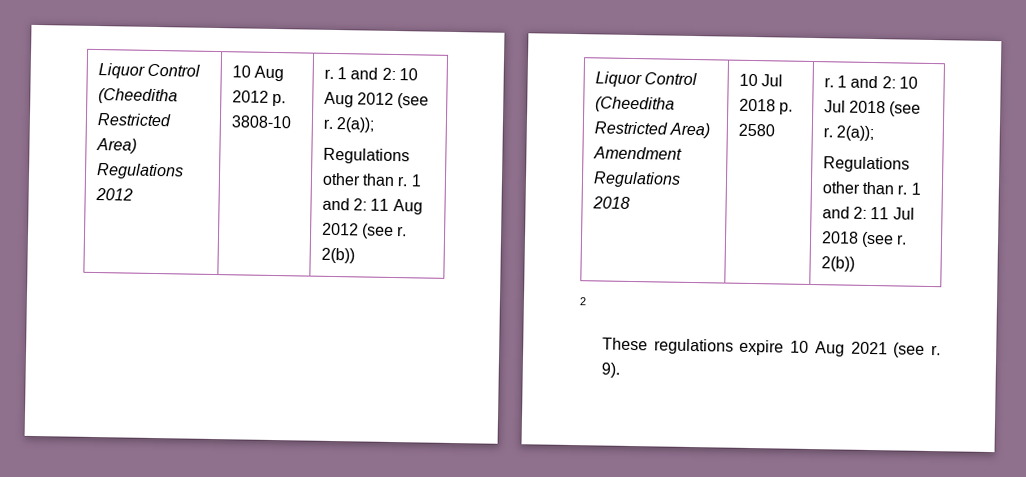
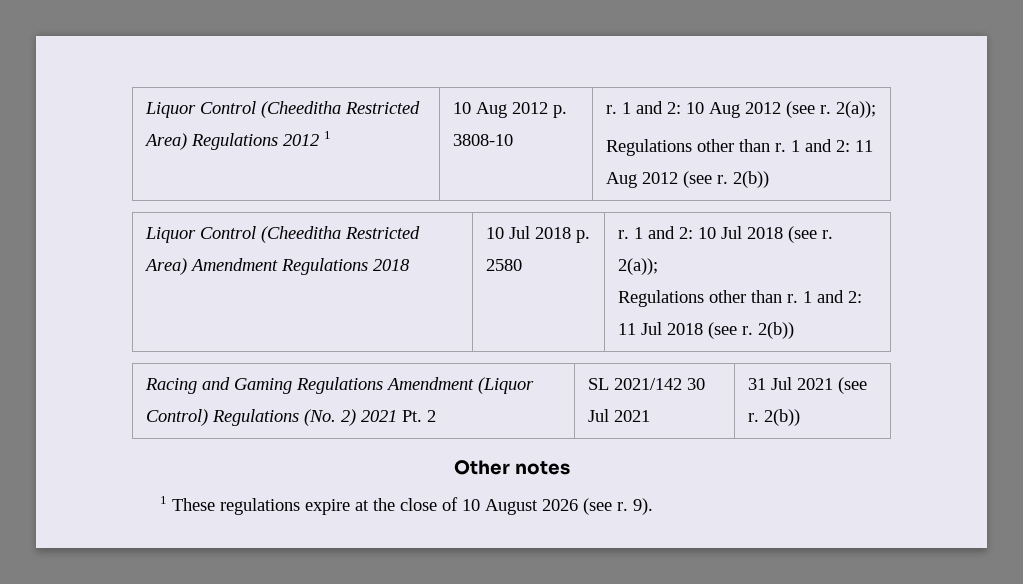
- Liquor Control (Cheeditha Restricted Area) Regulations 2012 | 10 Aug 2012 p. 3808-10 | r. 1 and 2: 10 Aug 2012 (see r. 2(a));
+ Liquor Control (Cheeditha Restricted Area) Regulations 2012 1 | 10 Aug 2012 p. 3808-10 | r. 1 and 2: 10 Aug 2012 (see r. 2(a));
- 2
- These regulations expire 10 Aug 2021 (see r.
+ Racing and Gaming Regulations Amendment (Liquor Control) Regulations (No. 2) 2021 Pt. 2 | SL 2021/142 30 Jul 2021 | 31 Jul 2021 (see r. 2(b))
+ Other notes
+ 1 These regulations expire at the close of 10 August 2026 (see r.

